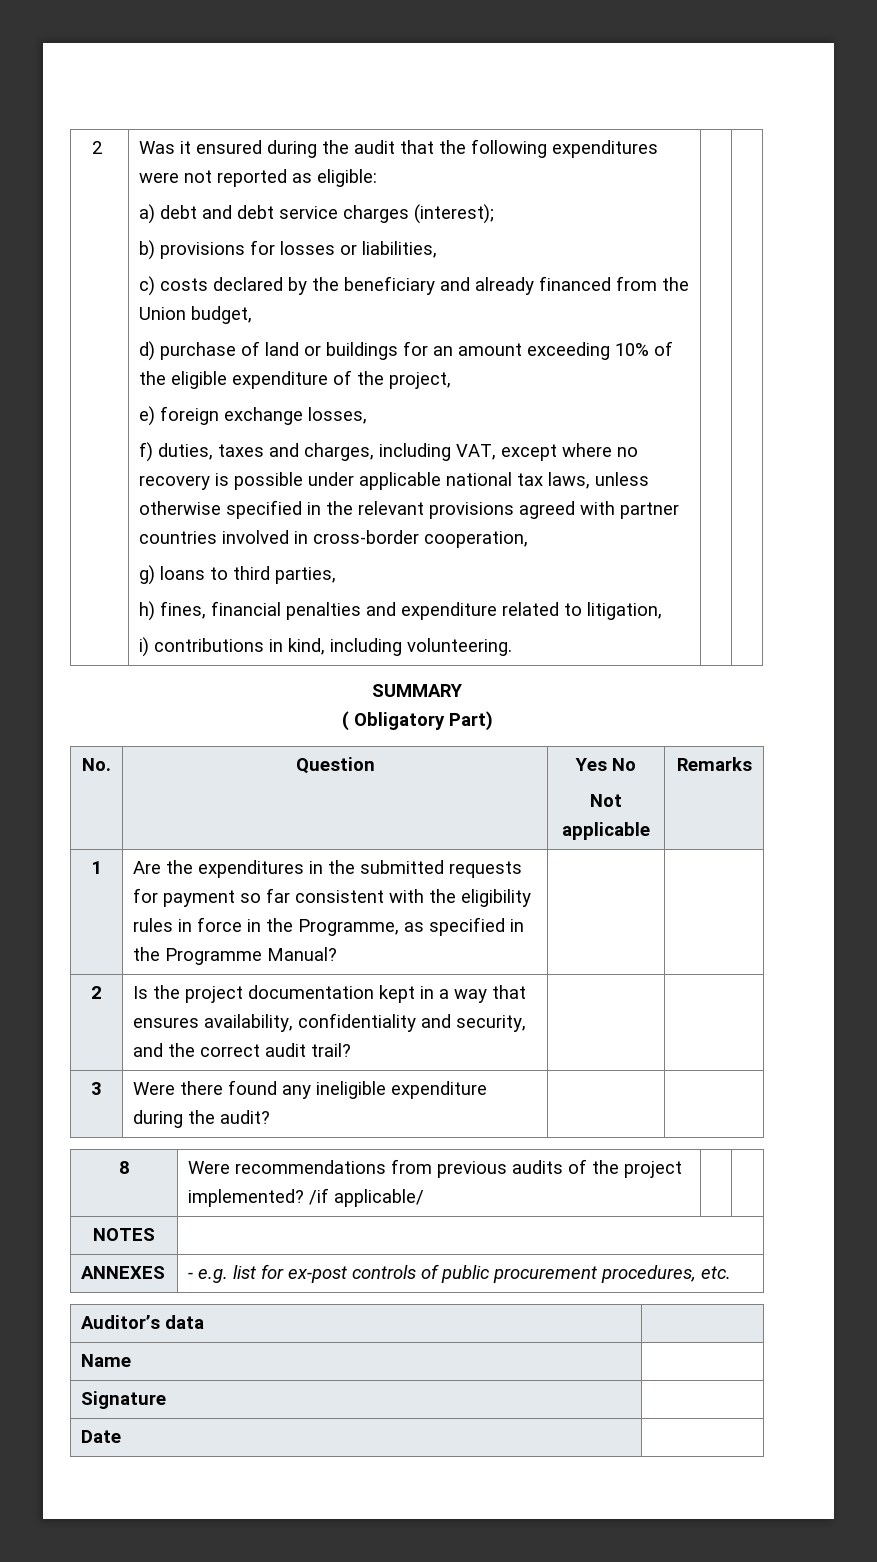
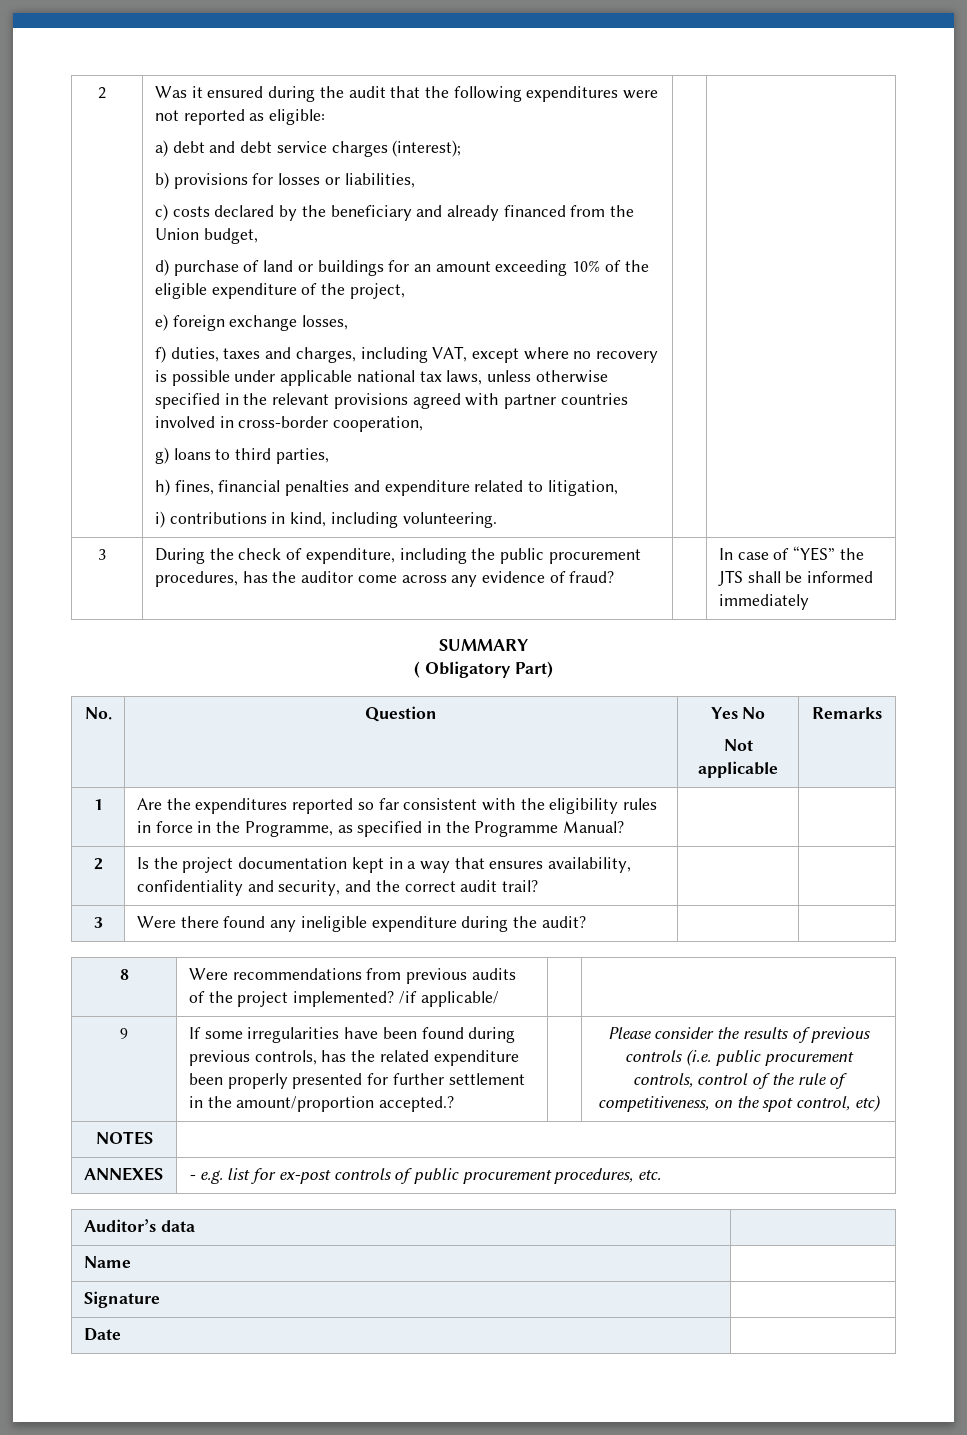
+ 3 | During the check of expenditure, including the public procurement procedures, has the auditor come across any evidence of fraud? | | In case of “YES” the JTS shall be informed immediately
- 1 | Are the expenditures in the submitted requests for payment so far consistent with the eligibility rules in force in the Programme, as specified in the Programme Manual? | |
+ 1 | Are the expenditures reported so far consistent with the eligibility rules in force in the Programme, as specified in the Programme Manual? | |
+ 9 | If some irregularities have been found during previous controls, has the related expenditure been properly presented for further settlement in the amount/proportion accepted.? | | Please consider the results of previous controls (i.e. public procurement controls, control of the rule of competitiveness, on the spot control, etc)

